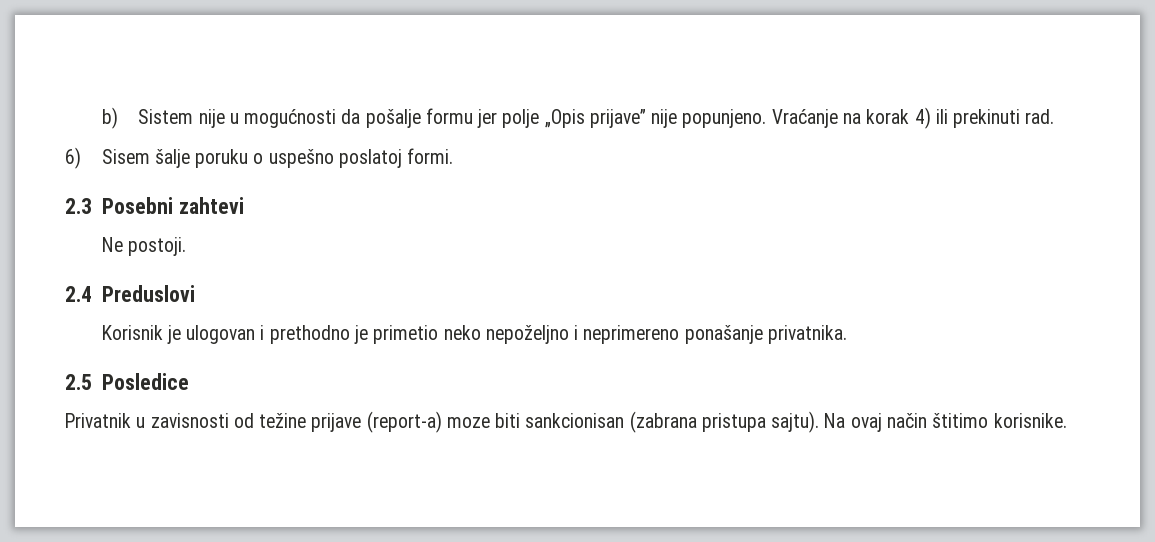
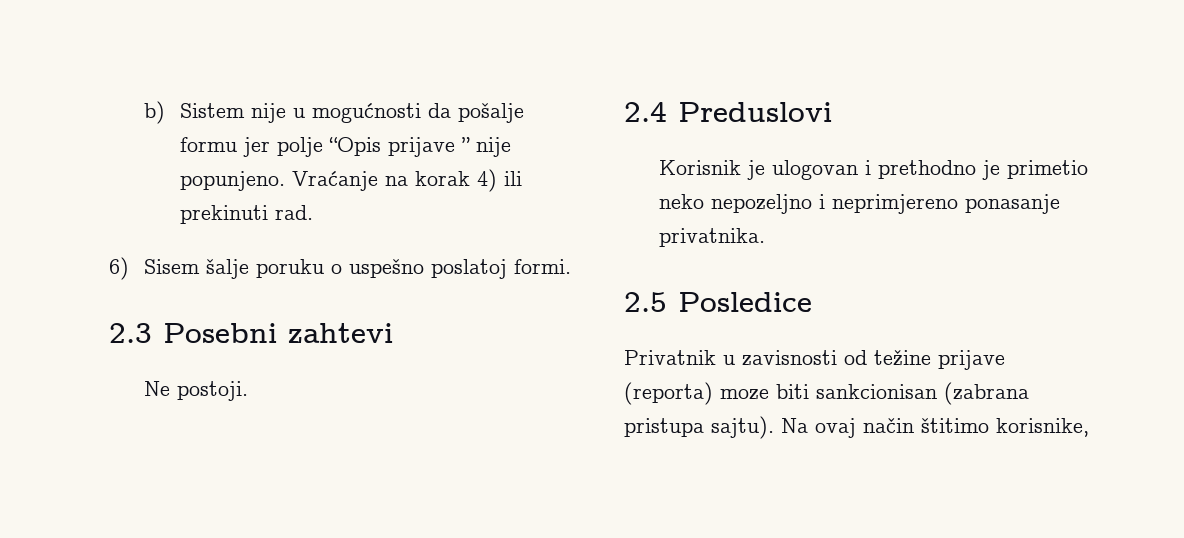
- b) Sistem nije u mogućnosti da pošalje formu jer polje „Opis prijave” nije popunjeno.
+ b) Sistem nije u mogućnosti da pošalje formu jer polje “Opis prijave ” nije popunjeno.
- Korisnik je ulogovan i prethodno je primetio neko nepoželjno i neprimereno ponašanje privatnika.
+ Korisnik je ulogovan i prethodno je primetio neko nepozeljno i neprimjereno ponasanje privatnika.
- Privatnik u zavisnosti od težine prijave (report-a) moze biti sankcionisan (zabrana pristupa sajtu).
+ Privatnik u zavisnosti od težine prijave (reporta) moze biti sankcionisan (zabrana pristupa sajtu).
- Na ovaj način štitimo korisnike.
+ Na ovaj način štitimo korisnike,

